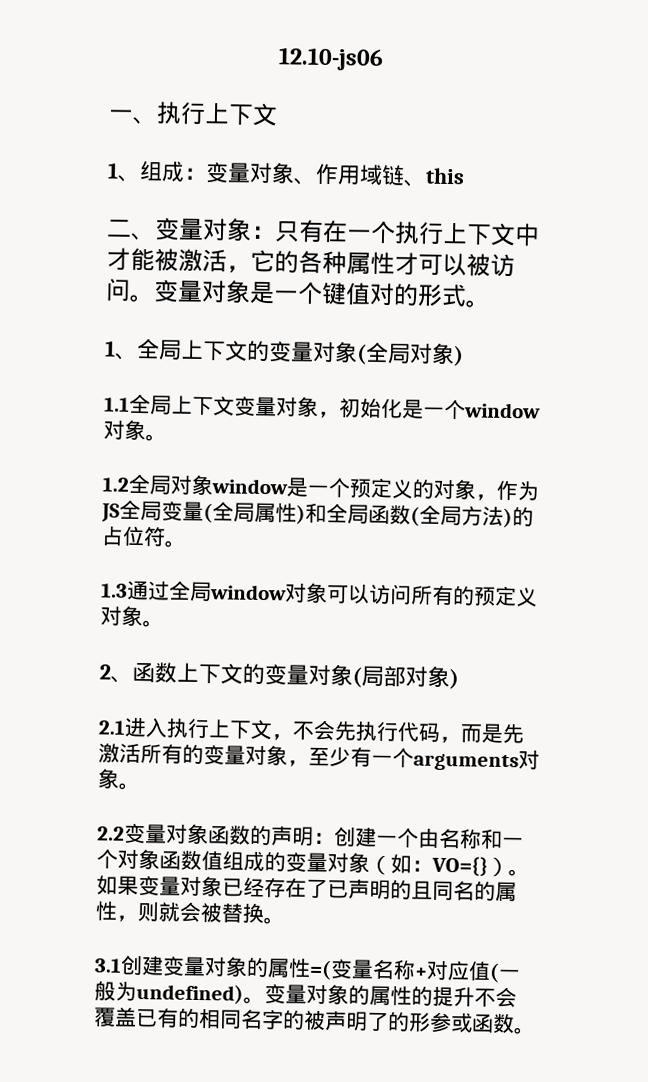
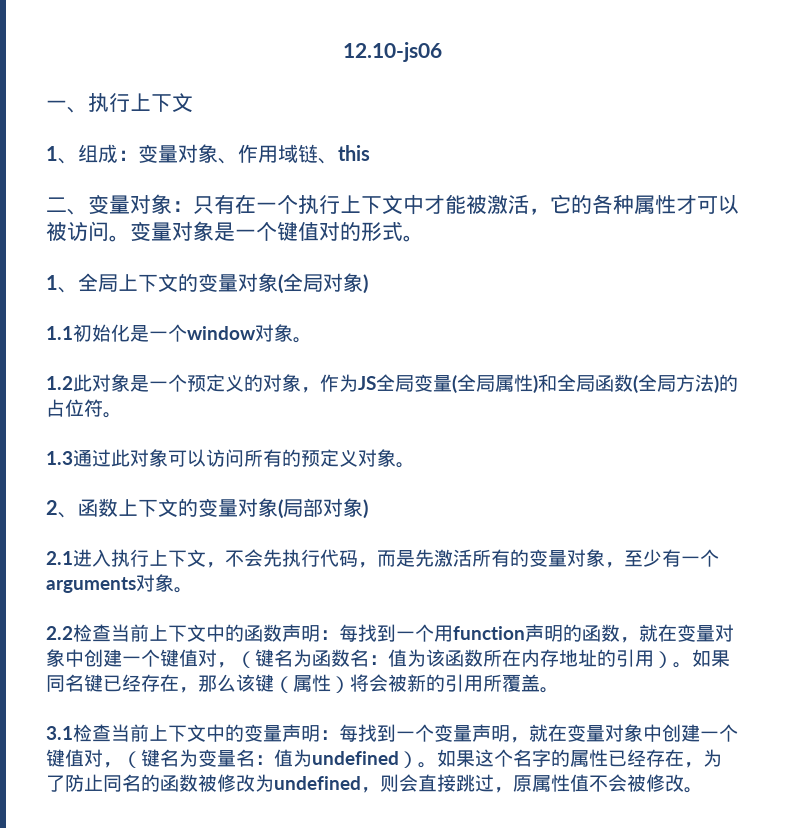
- 1.1全局上下文变量对象，初始化是一个window对象。
+ 1.1初始化是一个window对象。
- 1.2全局对象window是一个预定义的对象，作为JS全局变量(全局属性)和全局函数(全局方法)的占位符。
+ 1.2此对象是一个预定义的对象，作为JS全局变量(全局属性)和全局函数(全局方法)的占位符。
- 1.3通过全局window对象可以访问所有的预定义对象。
+ 1.3通过此对象可以访问所有的预定义对象。
- 2.2变量对象函数的声明：创建一个由名称和一个对象函数值组成的变量对象（如：VO={}）。如果变量对象已经存在了已声明的且同名的属性，则就会被替换。
- 3.1创建变量对象的属性=(变量名称+对应值(一般为undefined)。变量对象的属性的提升不会覆盖已有的相同名字的被声明了的形参或函数。
+ 2.2检查当前上下文中的函数声明：每找到一个用function声明的函数，就在变量对象中创建一个键值对，（键名为函数名：值为该函数所在内存地址的引用）。如果同名键已经存在，那么该键（属性）将会被新的引用所覆盖。
+ 3.1检查当前上下文中的变量声明：每找到一个变量声明，就在变量对象中创建一个键值对，（键名为变量名：值为undefined）。如果这个名字的属性已经存在，为了防止同名的函数被修改为undefined，则会直接跳过，原属性值不会被修改。

